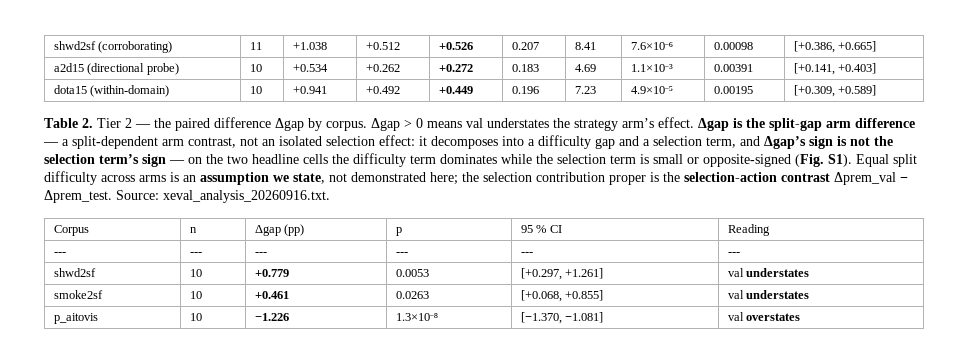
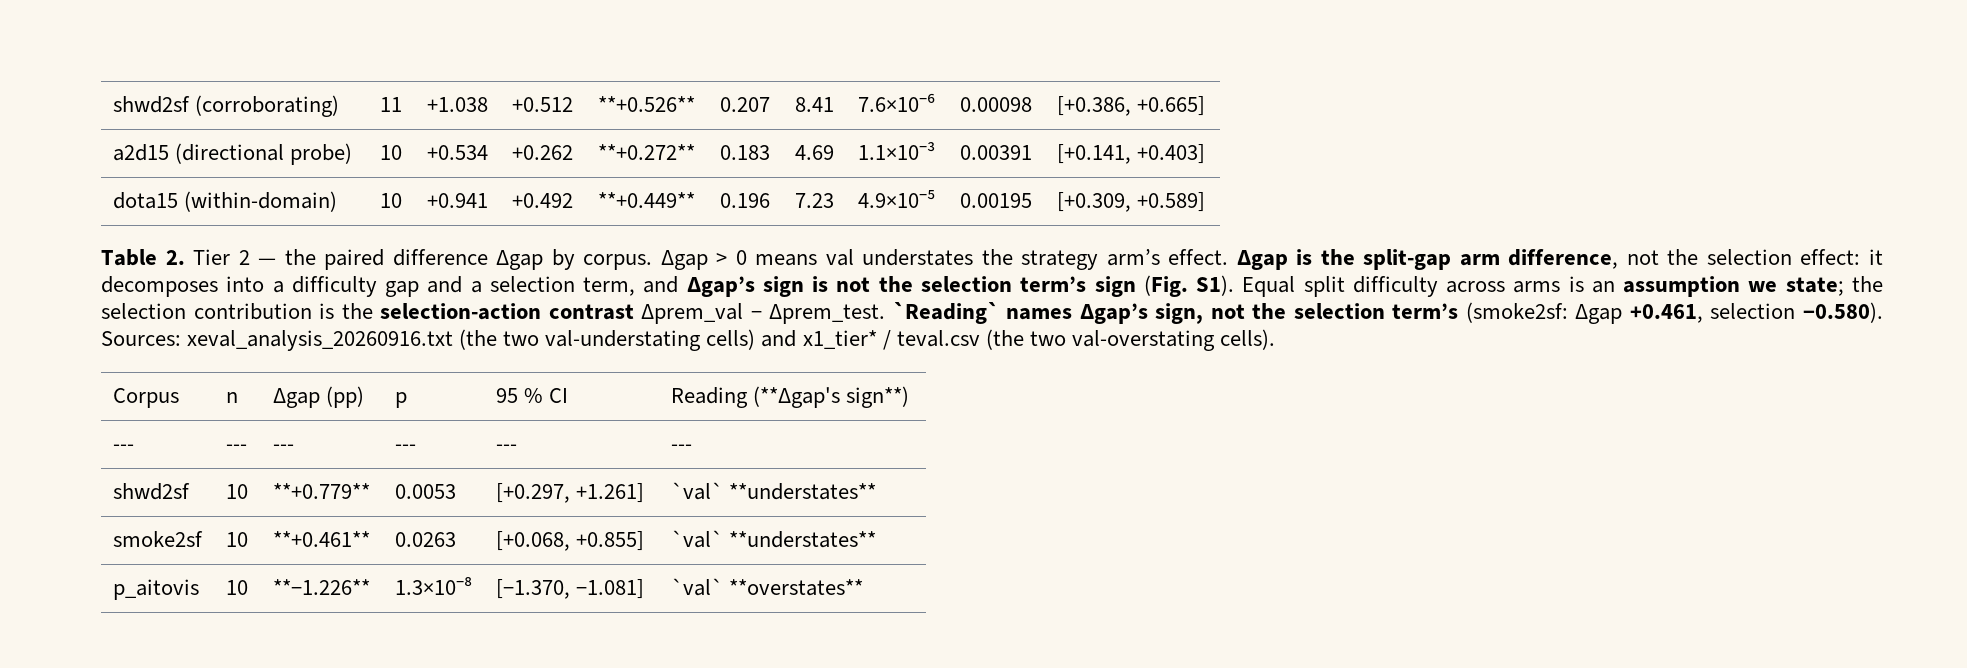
- shwd2sf (corroborating) | 11 | +1.038 | +0.512 | +0.526 | 0.207 | 8.41 | 7.6×10⁻⁶ | 0.00098 | [+0.386, +0.665]
+ shwd2sf (corroborating) | 11 | +1.038 | +0.512 | **+0.526** | 0.207 | 8.41 | 7.6×10⁻⁶ | 0.00098 | [+0.386, +0.665]
- a2d15 (directional probe) | 10 | +0.534 | +0.262 | +0.272 | 0.183 | 4.69 | 1.1×10⁻³ | 0.00391 | [+0.141, +0.403]
+ a2d15 (directional probe) | 10 | +0.534 | +0.262 | **+0.272** | 0.183 | 4.69 | 1.1×10⁻³ | 0.00391 | [+0.141, +0.403]
- dota15 (within-domain) | 10 | +0.941 | +0.492 | +0.449 | 0.196 | 7.23 | 4.9×10⁻⁵ | 0.00195 | [+0.309, +0.589]
+ dota15 (within-domain) | 10 | +0.941 | +0.492 | **+0.449** | 0.196 | 7.23 | 4.9×10⁻⁵ | 0.00195 | [+0.309, +0.589]
- Δgap is the split-gap arm difference — a split-dependent arm contrast, not an isolated selection effect: it decomposes into a difficulty gap and a selection term, and Δgap’s sign is not the selection term’s sign — on the two headline cells the difficulty term dominates while the selection term is small or opposite-signed (Fig. S1). Equal split difficulty across arms is an assumption we state, not demonstrated here; the selection contribution proper is the selection-action contrast Δprem_val − Δprem_test.
+ Δgap is the split-gap arm difference, not the selection effect: it decomposes into a difficulty gap and a selection term, and Δgap’s sign is not the selection term’s sign (Fig. S1). Equal split difficulty across arms is an assumption we state; the selection contribution is the selection-action contrast Δprem_val − Δprem_test.
- Source: xeval_analysis_20260916.txt.
+ `Reading` names Δgap’s sign, not the selection term’s (smoke2sf: Δgap +0.461, selection −0.580). Sources: xeval_analysis_20260916.txt (the two val-understating cells) and x1_tier* / teval.csv (the two val-overstating cells).
- Corpus | n | Δgap (pp) | p | 95 % CI | Reading
+ Corpus | n | Δgap (pp) | p | 95 % CI | Reading (**Δgap's sign**)
- shwd2sf | 10 | +0.779 | 0.0053 | [+0.297, +1.261] | val understates
+ shwd2sf | 10 | **+0.779** | 0.0053 | [+0.297, +1.261] | `val` **understates**
- smoke2sf | 10 | +0.461 | 0.0263 | [+0.068, +0.855] | val understates
+ smoke2sf | 10 | **+0.461** | 0.0263 | [+0.068, +0.855] | `val` **understates**
- p_aitovis | 10 | −1.226 | 1.3×10⁻⁸ | [−1.370, −1.081] | val overstates
+ p_aitovis | 10 | **−1.226** | 1.3×10⁻⁸ | [−1.370, −1.081] | `val` **overstates**

